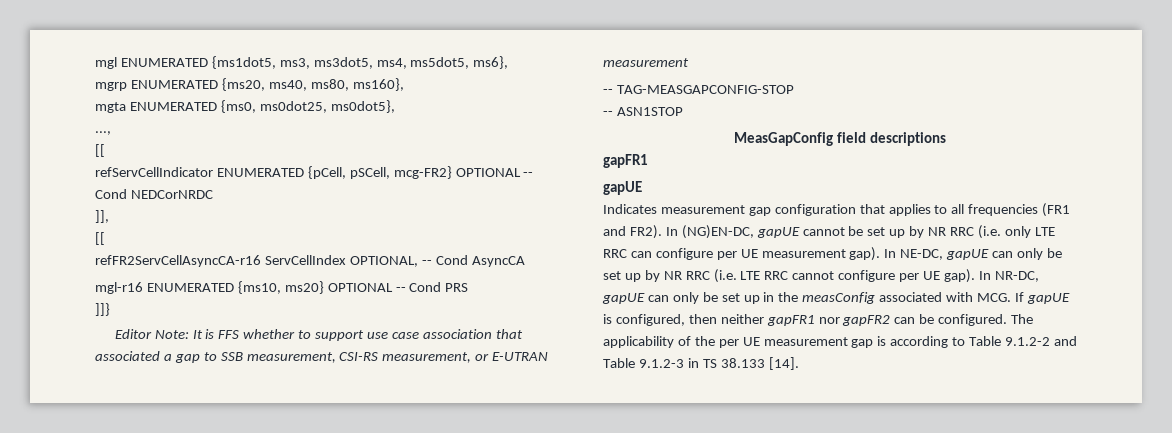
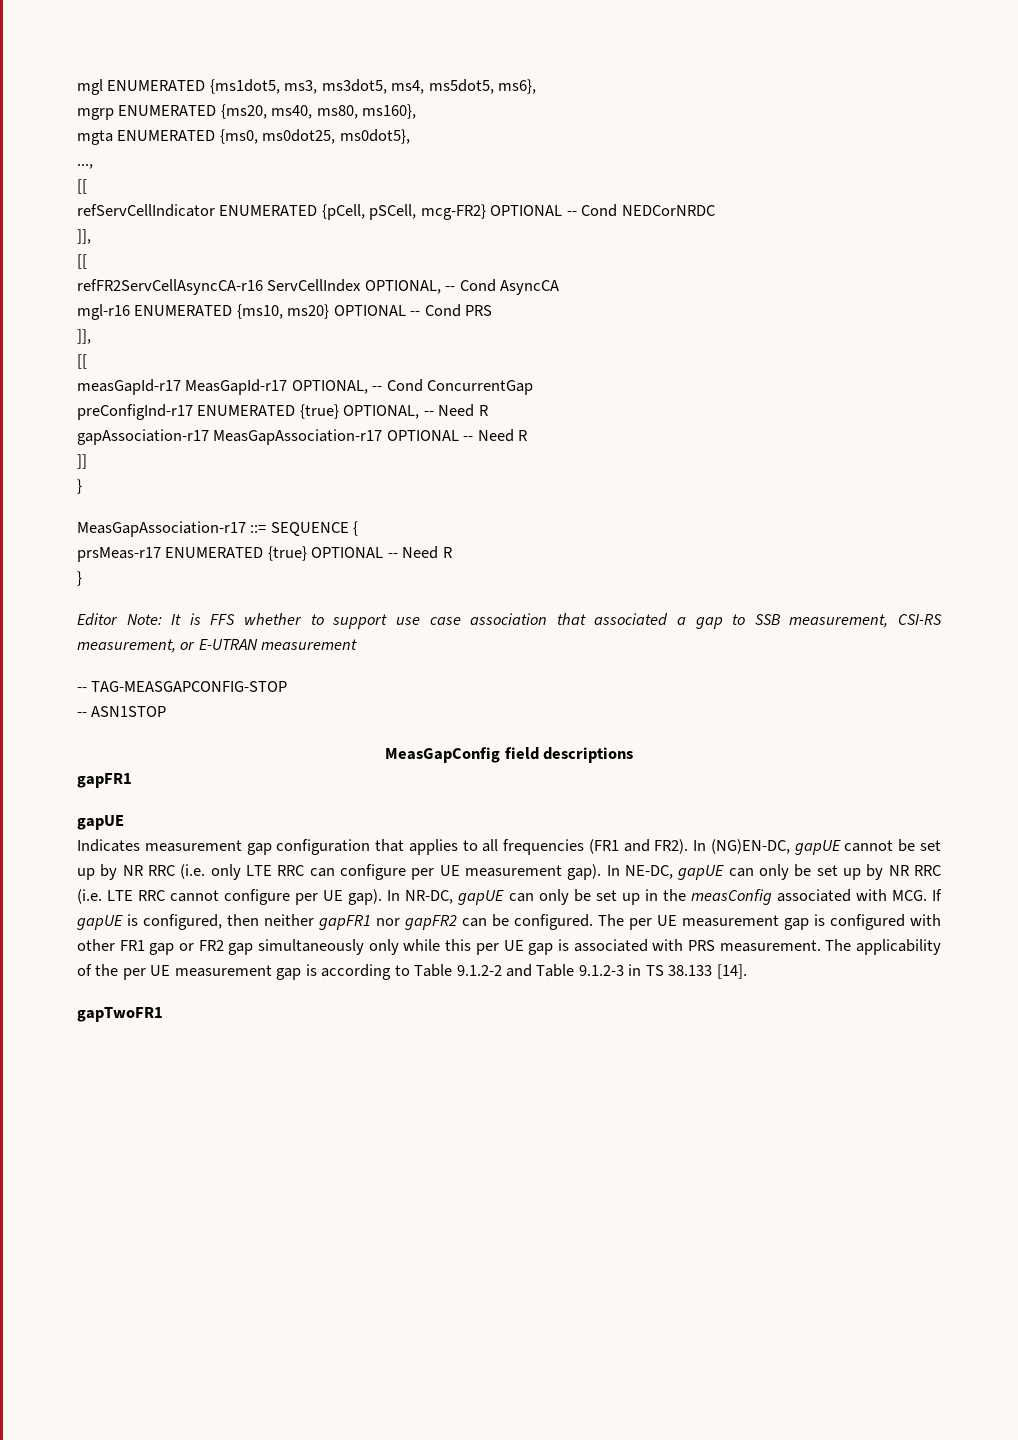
  mgl-r16 ENUMERATED {ms10, ms20} OPTIONAL -- Cond PRS
- ]]}
+ ]],
+ [[
+ measGapId-r17 MeasGapId-r17 OPTIONAL, -- Cond ConcurrentGap
+ preConfigInd-r17 ENUMERATED {true} OPTIONAL, -- Need R
+ gapAssociation-r17 MeasGapAssociation-r17 OPTIONAL -- Need R
+ ]]
+ }
+ MeasGapAssociation-r17 ::= SEQUENCE {
+ prsMeas-r17 ENUMERATED {true} OPTIONAL -- Need R
+ }
- The applicability of the per UE measurement gap is according to Table 9.1.2-2 and Table 9.1.2-3 in TS 38.133 [14].
+ The per UE measurement gap is configured with other FR1 gap or FR2 gap simultaneously only while this per UE gap is associated with PRS measurement. The applicability of the per UE measurement gap is according to Table 9.1.2-2 and Table 9.1.2-3 in TS 38.133 [14].
+ gapTwoFR1

